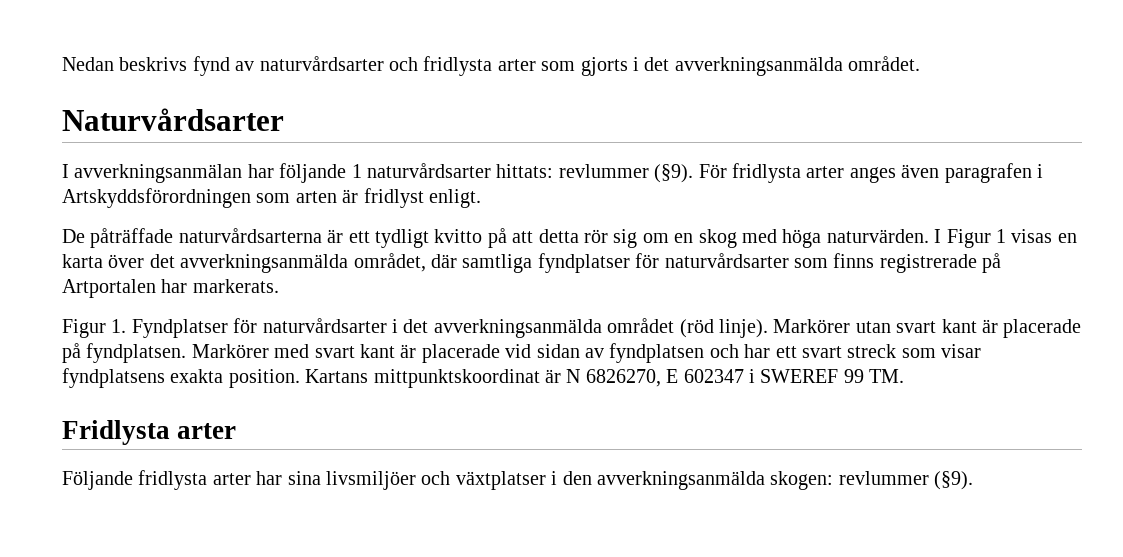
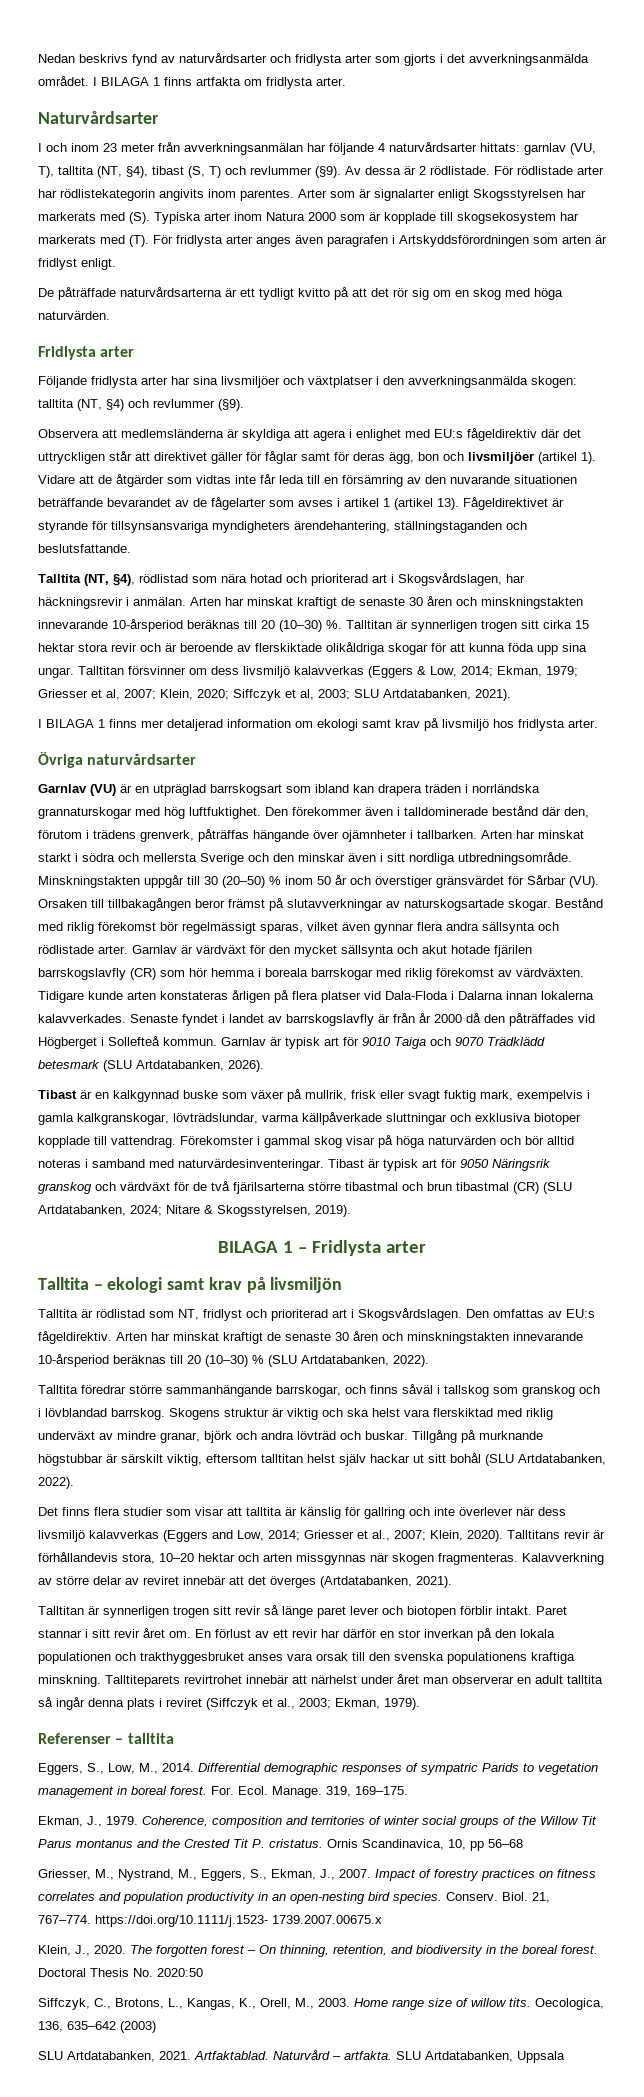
- Nedan beskrivs fynd av naturvårdsarter och fridlysta arter som gjorts i det avverkningsanmälda området.
+ Nedan beskrivs fynd av naturvårdsarter och fridlysta arter som gjorts i det avverkningsanmälda området. I BILAGA 1 finns artfakta om fridlysta arter.
  Naturvårdsarter
- I avverkningsanmälan har följande 1 naturvårdsarter hittats: revlummer (§9). För fridlysta arter anges även paragrafen i Artskyddsförordningen som arten är fridlyst enligt.
+ I och inom 23 meter från avverkningsanmälan har följande 4 naturvårdsarter hittats: garnlav (VU, T), talltita (NT, §4), tibast (S, T) och revlummer (§9). Av dessa är 2 rödlistade. För rödlistade arter har rödlistekategorin angivits inom parentes. Arter som är signalarter enligt Skogsstyrelsen har markerats med (S). Typiska arter inom Natura 2000 som är kopplade till skogsekosystem har markerats med (T). För fridlysta arter anges även paragrafen i Artskyddsförordningen som arten är fridlyst enligt.
- De påträffade naturvårdsarterna är ett tydligt kvitto på att detta rör sig om en skog med höga naturvärden. I Figur 1 visas en karta över det avverkningsanmälda området, där samtliga fyndplatser för naturvårdsarter som finns registrerade på Artportalen har markerats.
- Figur 1. Fyndplatser för naturvårdsarter i det avverkningsanmälda området (röd linje). Markörer utan svart kant är placerade på fyndplatsen. Markörer med svart kant är placerade vid sidan av fyndplatsen och har ett svart streck som visar fyndplatsens exakta position. Kartans mittpunktskoordinat är N 6826270, E 602347 i SWEREF 99 TM.
+ De påträffade naturvårdsarterna är ett tydligt kvitto på att det rör sig om en skog med höga naturvärden.
- Följande fridlysta arter har sina livsmiljöer och växtplatser i den avverkningsanmälda skogen: revlummer (§9).
+ Följande fridlysta arter har sina livsmiljöer och växtplatser i den avverkningsanmälda skogen: talltita (NT, §4) och revlummer (§9).
+ Observera att medlemsländerna är skyldiga att agera i enlighet med EU:s fågeldirektiv där det uttryckligen står att direktivet gäller för fåglar samt för deras ägg, bon och livsmiljöer (artikel 1). Vidare att de åtgärder som vidtas inte får leda till en försämring av den nuvarande situationen beträffande bevarandet av de fågelarter som avses i artikel 1 (artikel 13). Fågeldirektivet är styrande för tillsynsansvariga myndigheters ärendehantering, ställningstaganden och beslutsfattande.
+ Talltita (NT, §4), rödlistad som nära hotad och prioriterad art i Skogsvårdslagen, har häckningsrevir i anmälan. Arten har minskat kraftigt de senaste 30 åren och minskningstakten innevarande 10-årsperiod beräknas till 20 (10–30) %. Talltitan är synnerligen trogen sitt cirka 15 hektar stora revir och är beroende av flerskiktade olikåldriga skogar för att kunna föda upp sina ungar. Talltitan försvinner om dess livsmiljö kalavverkas (Eggers & Low, 2014; Ekman, 1979; Griesser et al, 2007; Klein, 2020; Siffczyk et al, 2003; SLU Artdatabanken, 2021).
+ I BILAGA 1 finns mer detaljerad information om ekologi samt krav på livsmiljö hos fridlysta arter.
+ Övriga naturvårdsarter
+ Garnlav (VU) är en utpräglad barrskogsart som ibland kan drapera träden i norrländska grannaturskogar med hög luftfuktighet. Den förekommer även i talldominerade bestånd där den, förutom i trädens grenverk, påträffas hängande över ojämnheter i tallbarken. Arten har minskat starkt i södra och mellersta Sverige och den minskar även i sitt nordliga utbredningsområde. Minskningstakten uppgår till 30 (20–50) % inom 50 år och överstiger gränsvärdet för Sårbar (VU). Orsaken till tillbakagången beror främst på slutavverkningar av naturskogsartade skogar. Bestånd med riklig förekomst bör regelmässigt sparas, vilket även gynnar flera andra sällsynta och rödlistade arter. Garnlav är värdväxt för den mycket sällsynta och akut hotade fjärilen barrskogslavfly (CR) som hör hemma i boreala barrskogar med riklig förekomst av värdväxten. Tidigare kunde arten konstateras årligen på flera platser vid Dala-Floda i Dalarna innan lokalerna kalavverkades. Senaste fyndet i landet av barrskogslavfly är från år 2000 då den påträffades vid Högberget i Sollefteå kommun. Garnlav är typisk art för 9010 Taiga och 9070 Trädklädd betesmark (SLU Artdatabanken, 2026).
+ Tibast är en kalkgynnad buske som växer på mullrik, frisk eller svagt fuktig mark, exempelvis i gamla kalkgranskogar, lövträdslundar, varma källpåverkade sluttningar och exklusiva biotoper kopplade till vattendrag. Förekomster i gammal skog visar på höga naturvärden och bör alltid noteras i samband med naturvärdesinventeringar. Tibast är typisk art för 9050 Näringsrik granskog och värdväxt för de två fjärilsarterna större tibastmal och brun tibastmal (CR) (SLU Artdatabanken, 2024; Nitare & Skogsstyrelsen, 2019).
+ BILAGA 1 – Fridlysta arter
+ Talltita – ekologi samt krav på livsmiljön
+ Talltita är rödlistad som NT, fridlyst och prioriterad art i Skogsvårdslagen. Den omfattas av EU:s fågeldirektiv. Arten har minskat kraftigt de senaste 30 åren och minskningstakten innevarande 10-årsperiod beräknas till 20 (10–30) % (SLU Artdatabanken, 2022).
+ Talltita föredrar större sammanhängande barrskogar, och finns såväl i tallskog som granskog och i lövblandad barrskog. Skogens struktur är viktig och ska helst vara flerskiktad med riklig underväxt av mindre granar, björk och andra lövträd och buskar. Tillgång på murknande högstubbar är särskilt viktig, eftersom talltitan helst själv hackar ut sitt bohål (SLU Artdatabanken, 2022).
+ Det finns flera studier som visar att talltita är känslig för gallring och inte överlever när dess livsmiljö kalavverkas (Eggers and Low, 2014; Griesser et al., 2007; Klein, 2020). Talltitans revir är förhållandevis stora, 10–20 hektar och arten missgynnas när skogen fragmenteras. Kalavverkning av större delar av reviret innebär att det överges (Artdatabanken, 2021).
+ Talltitan är synnerligen trogen sitt revir så länge paret lever och biotopen förblir intakt. Paret stannar i sitt revir året om. En förlust av ett revir har därför en stor inverkan på den lokala populationen och trakthyggesbruket anses vara orsak till den svenska populationens kraftiga minskning. Talltiteparets revirtrohet innebär att närhelst under året man observerar en adult talltita så ingår denna plats i reviret (Siffczyk et al., 2003; Ekman, 1979).
+ Referenser – talltita
+ Eggers, S., Low, M., 2014. Differential demographic responses of sympatric Parids to vegetation management in boreal forest. For. Ecol. Manage. 319, 169–175.
+ Ekman, J., 1979. Coherence, composition and territories of winter social groups of the Willow Tit Parus montanus and the Crested Tit P. cristatus. Ornis Scandinavica, 10, pp 56–68
+ Griesser, M., Nystrand, M., Eggers, S., Ekman, J., 2007. Impact of forestry practices on fitness correlates and population productivity in an open-nesting bird species. Conserv. Biol. 21, 767–774. https://doi.org/10.1111/j.1523- 1739.2007.00675.x
+ Klein, J., 2020. The forgotten forest – On thinning, retention, and biodiversity in the boreal forest. Doctoral Thesis No. 2020:50
+ Siffczyk, C., Brotons, L., Kangas, K., Orell, M., 2003. Home range size of willow tits. Oecologica, 136, 635–642 (2003)
+ SLU Artdatabanken, 2021. Artfaktablad. Naturvård – artfakta. SLU Artdatabanken, Uppsala

